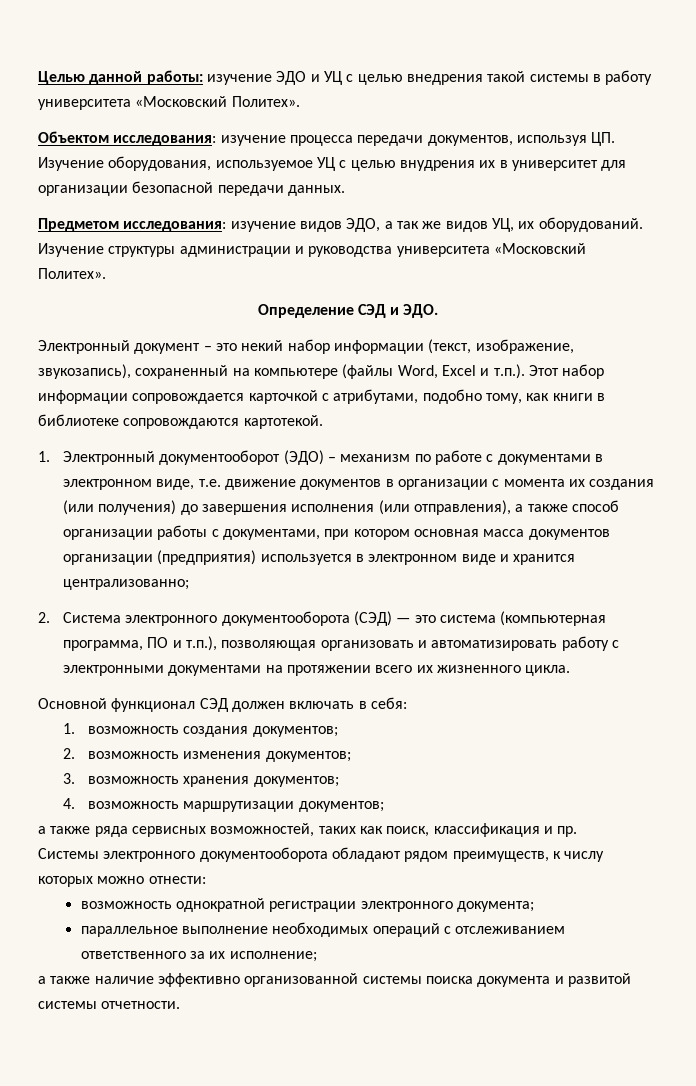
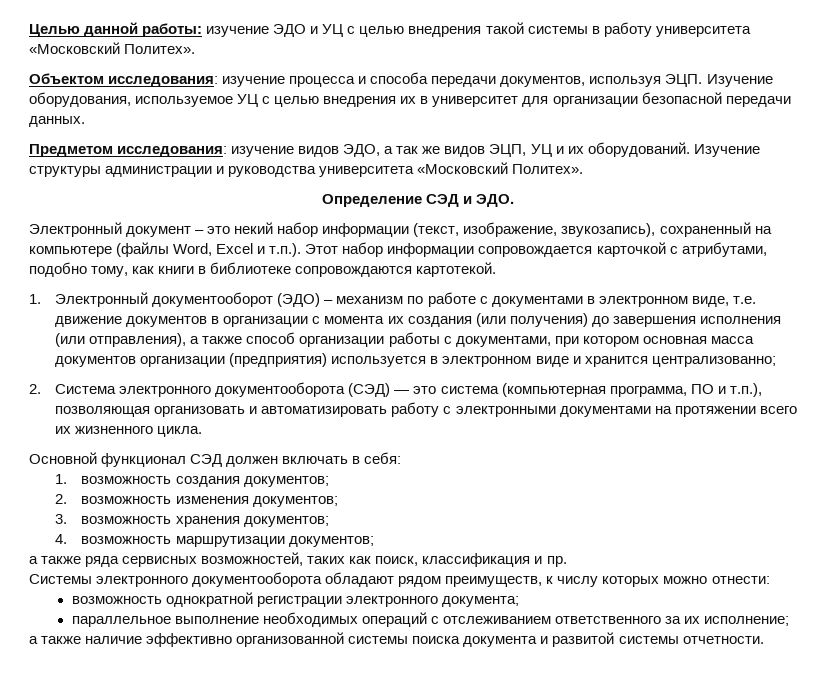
- Объектом исследования: изучение процесса передачи документов, используя ЦП. Изучение оборудования, используемое УЦ с целью внудрения их в университет для организации безопасной передачи данных.
+ Объектом исследования: изучение процесса и способа передачи документов, используя ЭЦП. Изучение оборудования, используемое УЦ с целью внедрения их в университет для организации безопасной передачи данных.
- Предметом исследования: изучение видов ЭДО, а так же видов УЦ, их оборудований.
+ Предметом исследования: изучение видов ЭДО, а так же видов ЭЦП, УЦ и их оборудований.

